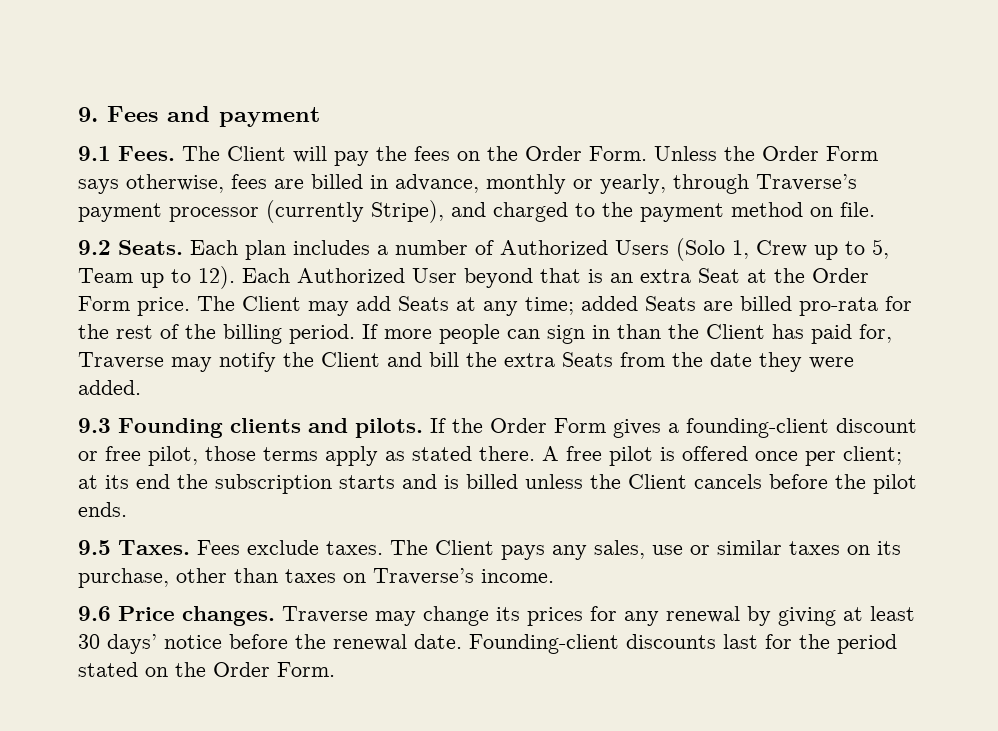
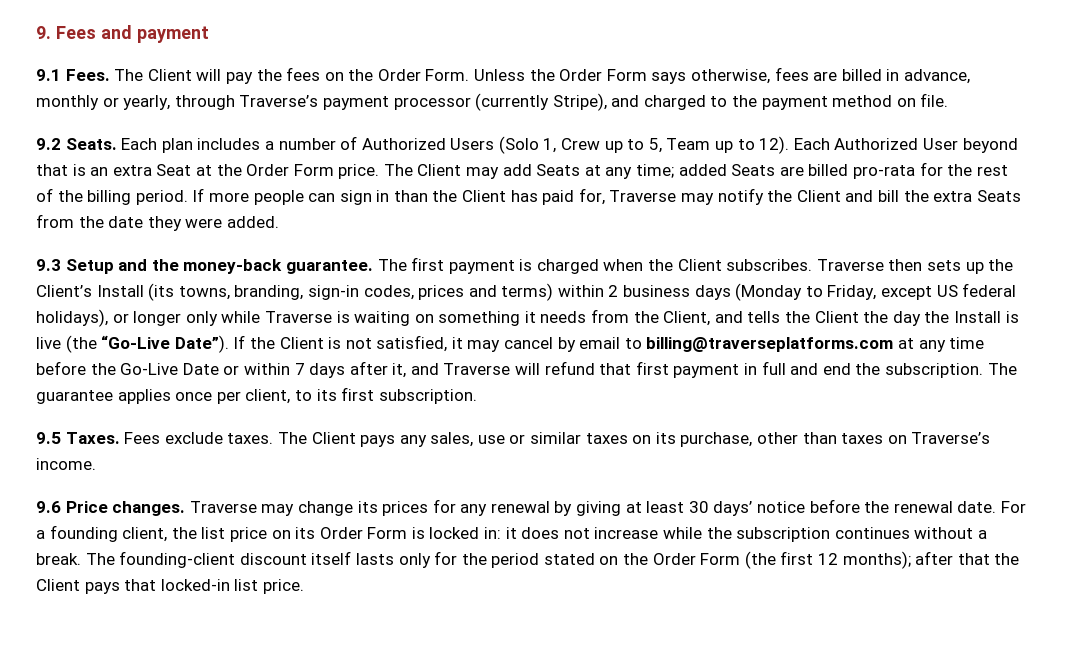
- 9.3 Founding clients and pilots. If the Order Form gives a founding-client discount or free pilot, those terms apply as stated there. A free pilot is offered once per client; at its end the subscription starts and is billed unless the Client cancels before the pilot ends.
+ 9.3 Setup and the money-back guarantee. The first payment is charged when the Client subscribes. Traverse then sets up the Client’s Install (its towns, branding, sign-in codes, prices and terms) within 2 business days (Monday to Friday, except US federal holidays), or longer only while Traverse is waiting on something it needs from the Client, and tells the Client the day the Install is live (the “Go-Live Date”). If the Client is not satisfied, it may cancel by email to billing@traverseplatforms.com at any time before the Go-Live Date or within 7 days after it, and Traverse will refund that first payment in full and end the subscription. The guarantee applies once per client, to its first subscription.
- Founding-client discounts last for the period stated on the Order Form.
+ For a founding client, the list price on its Order Form is locked in: it does not increase while the subscription continues without a break. The founding-client discount itself lasts only for the period stated on the Order Form (the first 12 months); after that the Client pays that locked-in list price.

